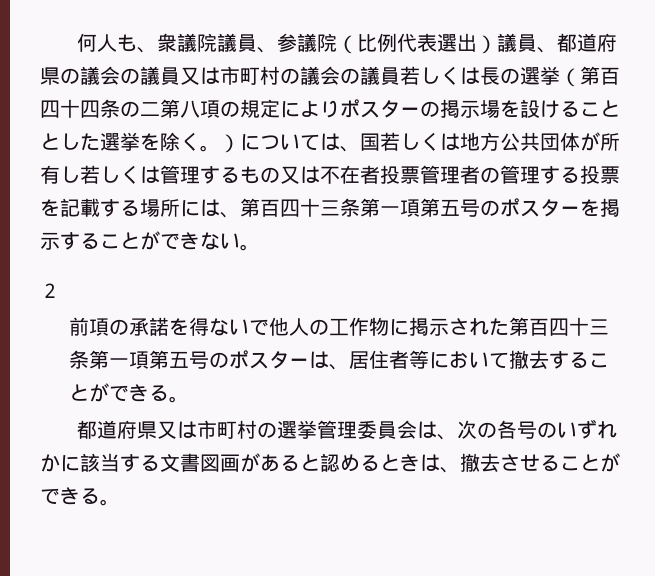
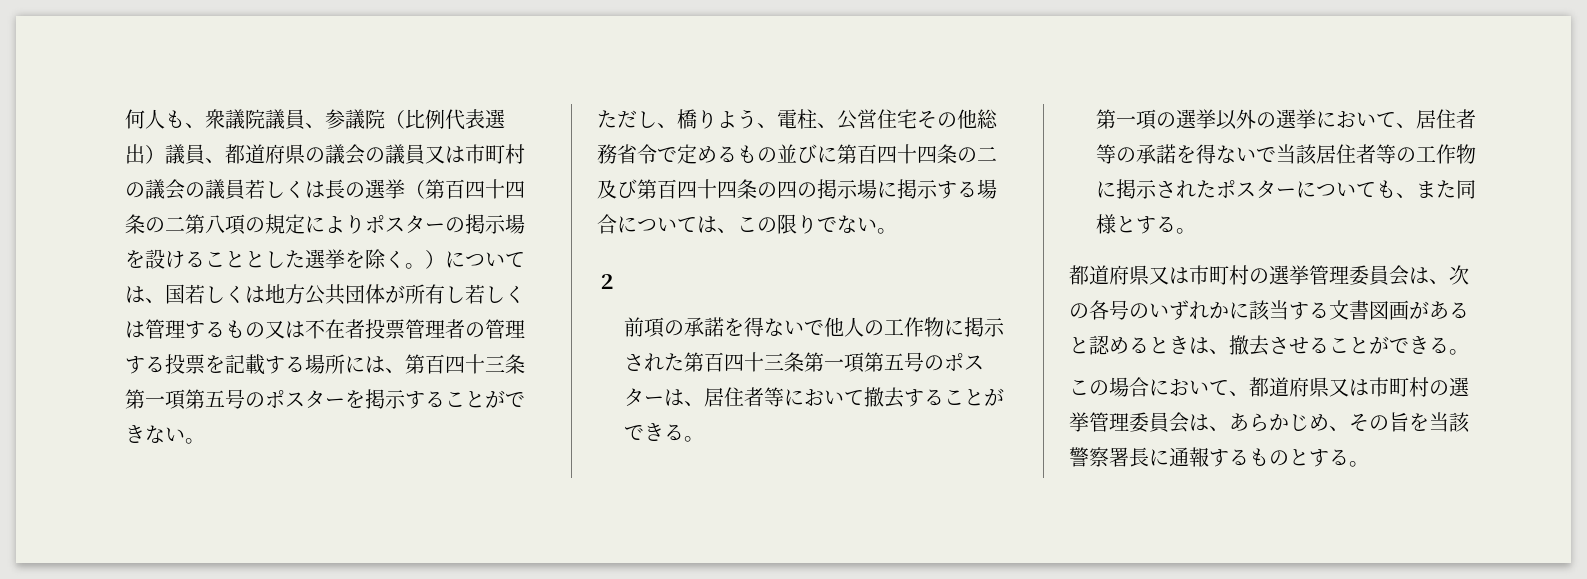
+ ただし、橋りよう、電柱、公営住宅その他総務省令で定めるもの並びに第百四十四条の二及び第百四十四条の四の掲示場に掲示する場合については、この限りでない。
+ 第一項の選挙以外の選挙において、居住者等の承諾を得ないで当該居住者等の工作物に掲示されたポスターについても、また同様とする。
+ この場合において、都道府県又は市町村の選挙管理委員会は、あらかじめ、その旨を当該警察署長に通報するものとする。

